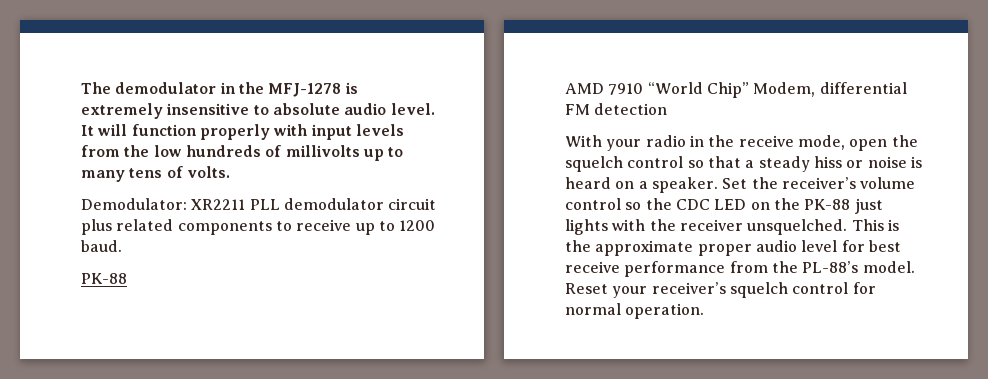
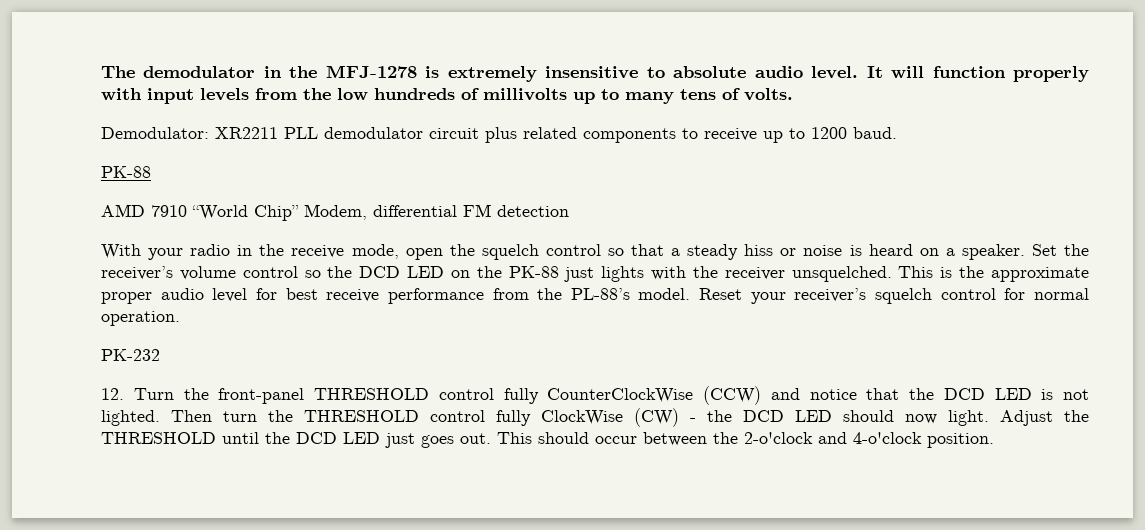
- Set the receiver’s volume control so the CDC LED on the PK-88 just lights with the receiver unsquelched.
+ Set the receiver’s volume control so the DCD LED on the PK-88 just lights with the receiver unsquelched.
+ PK-232
+ 12. Turn the front-panel THRESHOLD control fully CounterClockWise (CCW) and notice that the DCD LED is not lighted. Then turn the THRESHOLD control fully ClockWise (CW) - the DCD LED should now light. Adjust the THRESHOLD until the DCD LED just goes out. This should occur between the 2-o'clock and 4-o'clock position.

